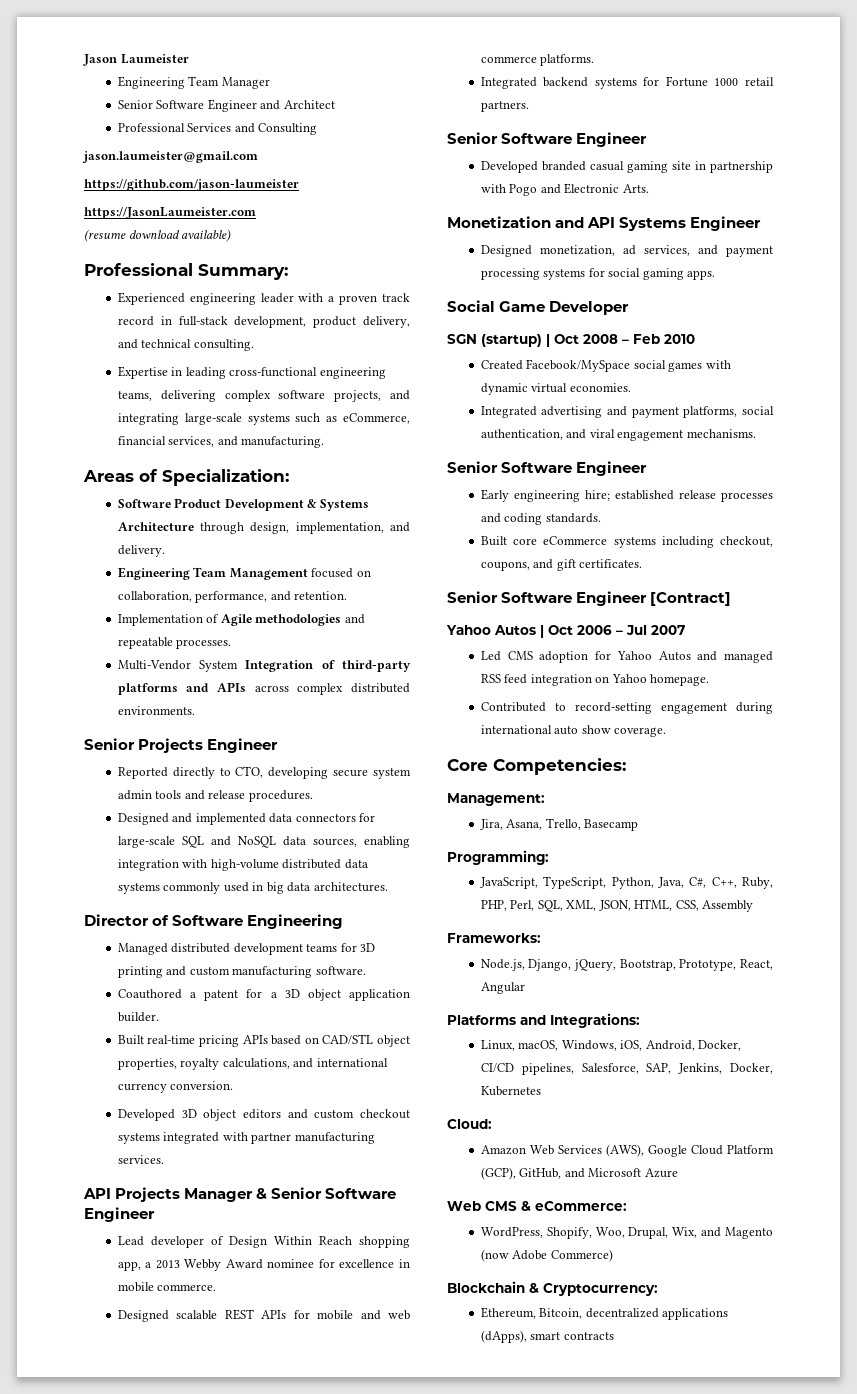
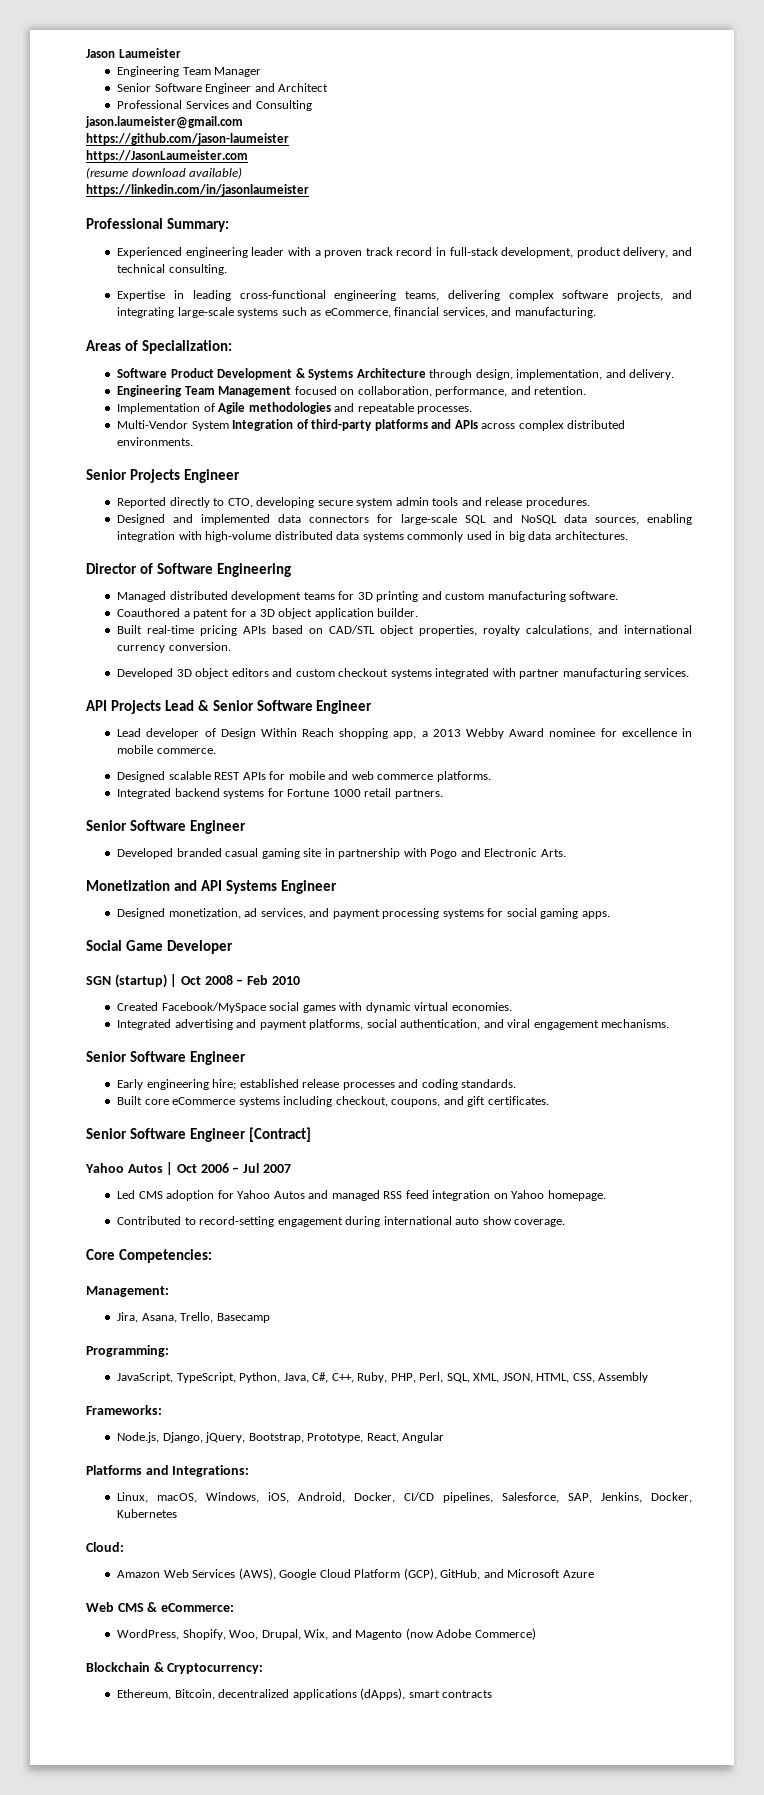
+ https://linkedin.com/in/jasonlaumeister
- API Projects Manager & Senior Software Engineer
+ API Projects Lead & Senior Software Engineer

